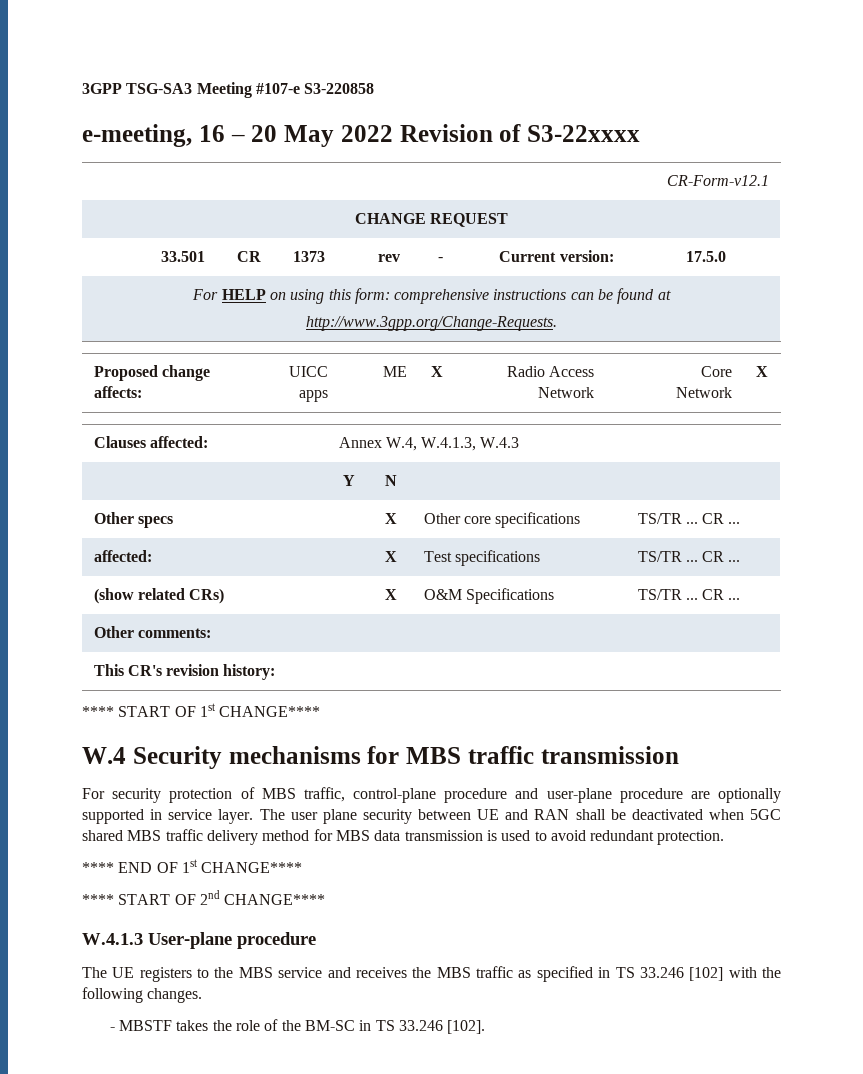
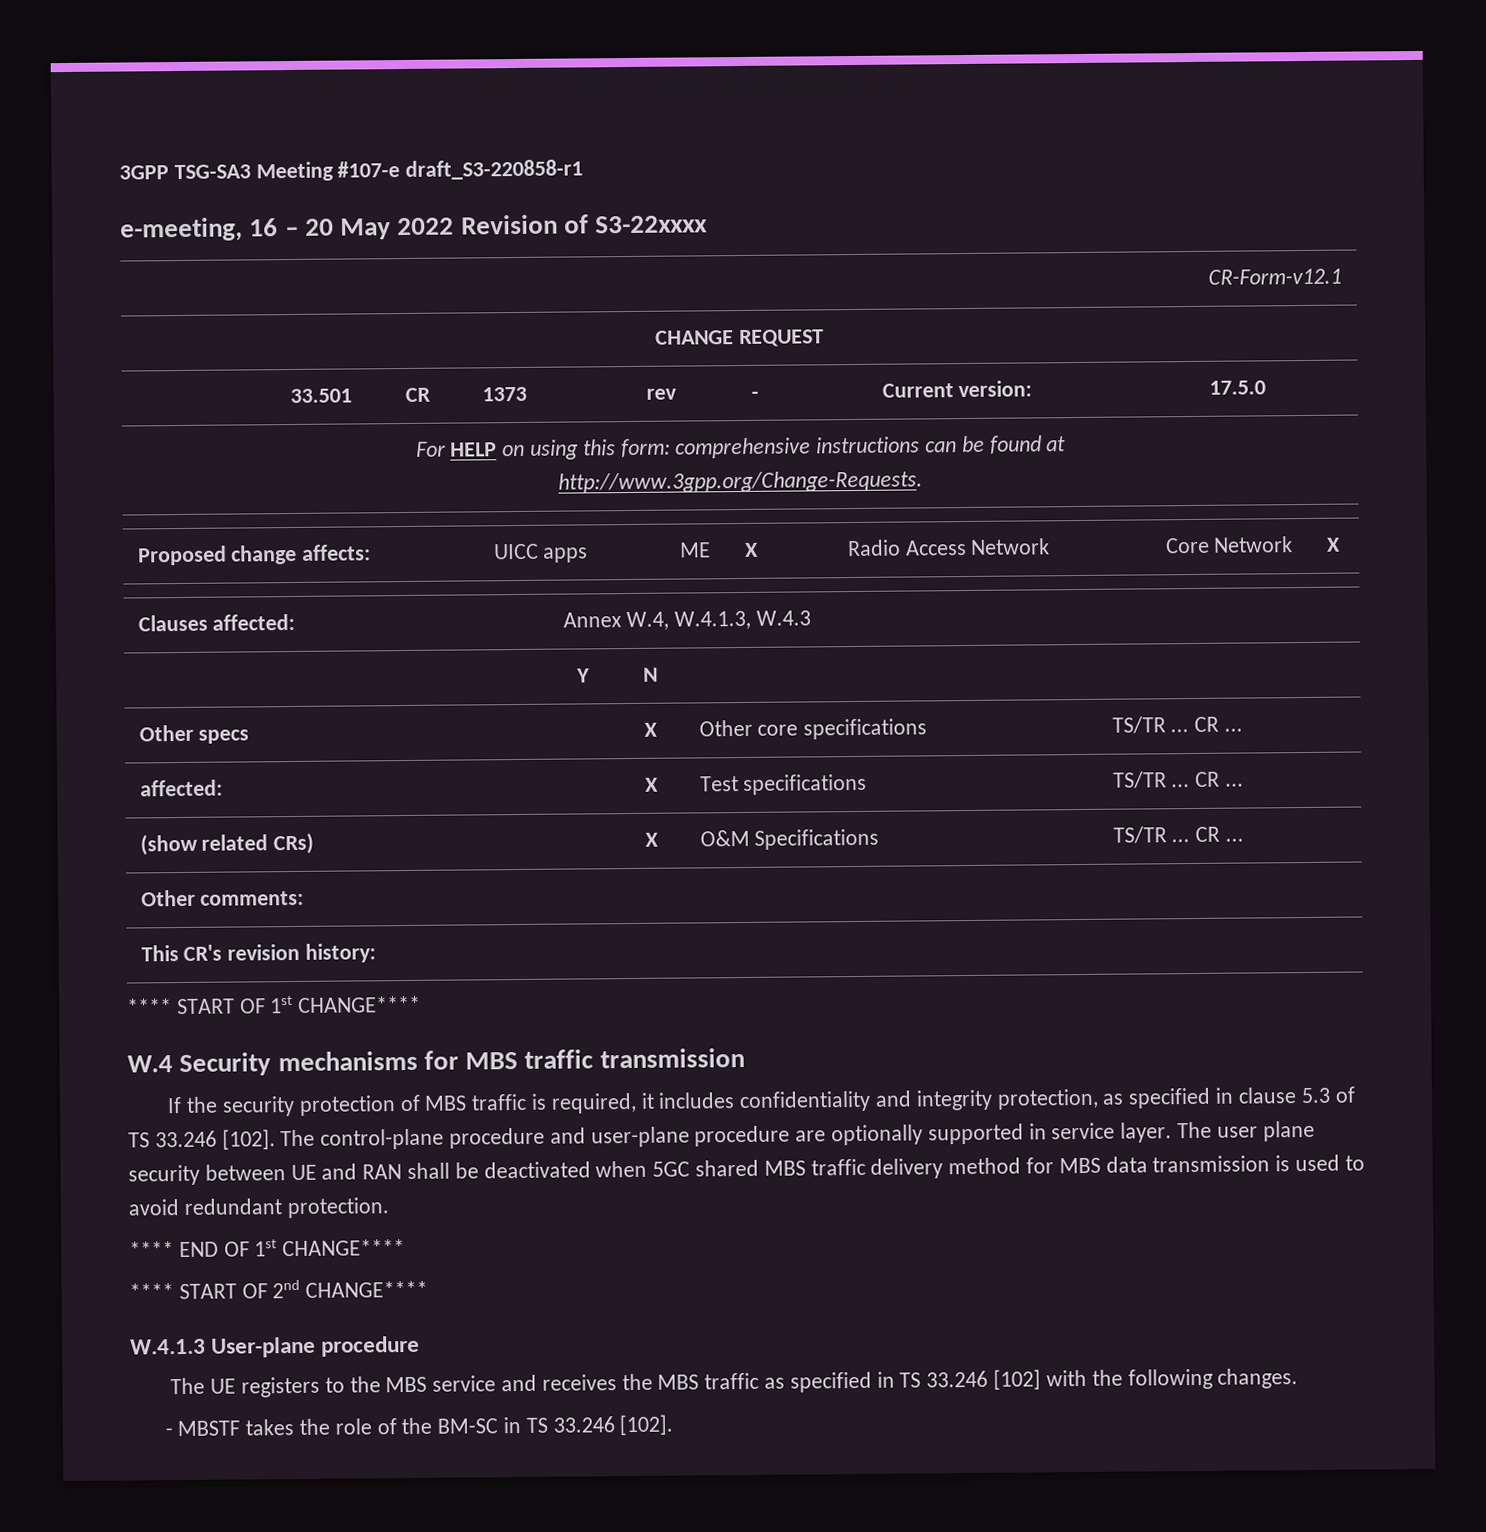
- 3GPP TSG-SA3 Meeting #107-e S3-220858
+ 3GPP TSG-SA3 Meeting #107-e draft_S3-220858-r1
- For security protection of MBS traffic, control-plane procedure and user-plane procedure are optionally supported in service layer.
+ If the security protection of MBS traffic is required, it includes confidentiality and integrity protection, as specified in clause 5.3 of TS 33.246 [102]. The control-plane procedure and user-plane procedure are optionally supported in service layer.

